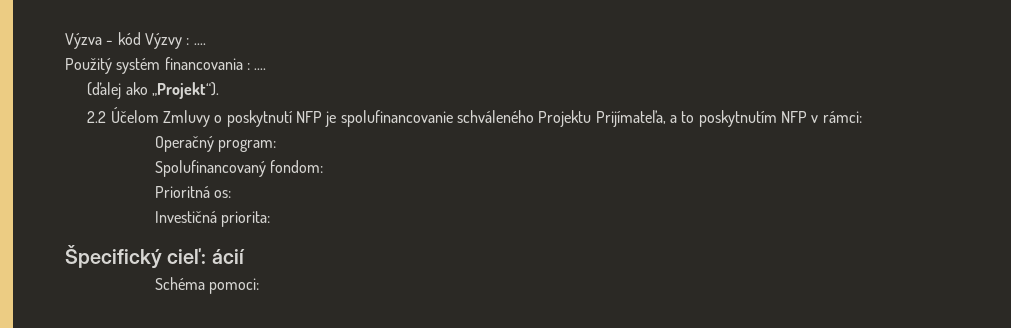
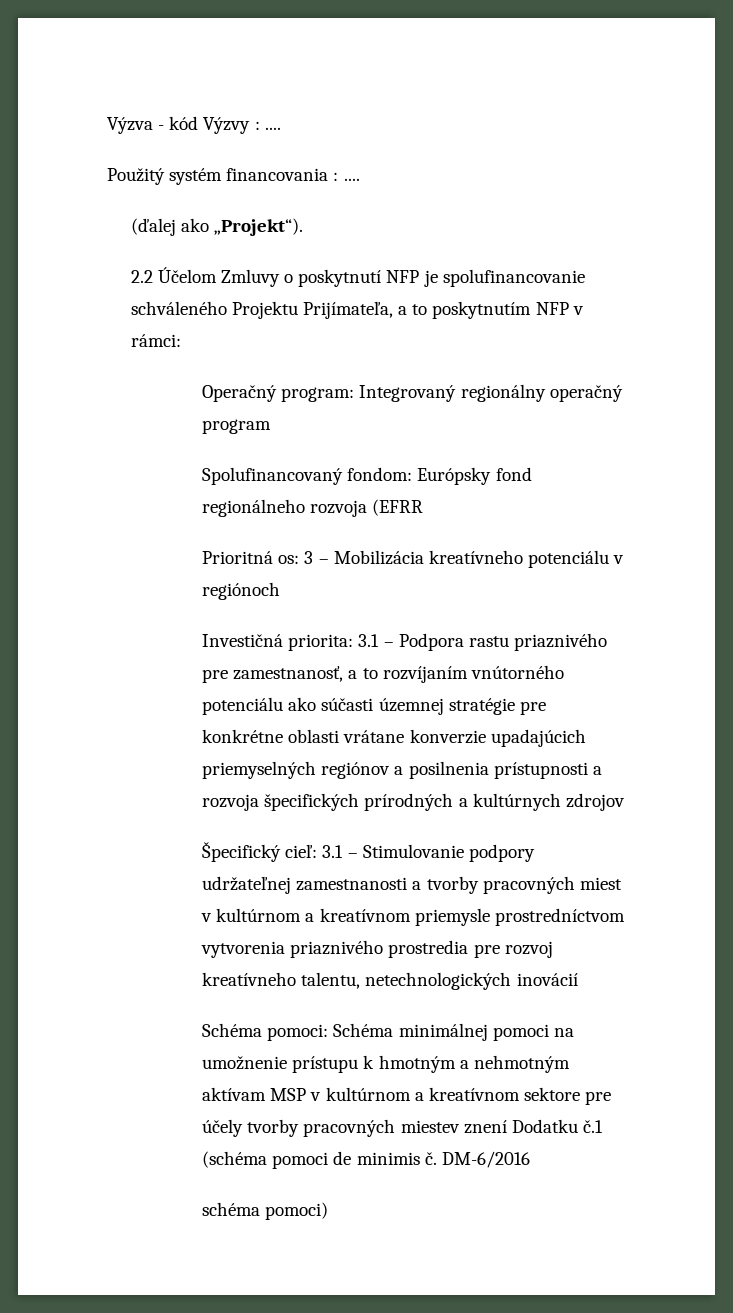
- Operačný program:
- Spolufinancovaný fondom:
- Prioritná os:
- Investičná priorita:
- Špecifický cieľ: ácií
- Schéma pomoci:
+ Operačný program: Integrovaný regionálny operačný program
+ Spolufinancovaný fondom: Európsky fond regionálneho rozvoja (EFRR
+ Prioritná os: 3 – Mobilizácia kreatívneho potenciálu v regiónoch
+ Investičná priorita: 3.1 – Podpora rastu priaznivého pre zamestnanosť, a to rozvíjaním vnútorného potenciálu ako súčasti územnej stratégie pre konkrétne oblasti vrátane konverzie upadajúcich priemyselných regiónov a posilnenia prístupnosti a rozvoja špecifických prírodných a kultúrnych zdrojov
+ Špecifický cieľ: 3.1 – Stimulovanie podpory udržateľnej zamestnanosti a tvorby pracovných miest v kultúrnom a kreatívnom priemysle prostredníctvom vytvorenia priaznivého prostredia pre rozvoj kreatívneho talentu, netechnologických inovácií
+ Schéma pomoci: Schéma minimálnej pomoci na umožnenie prístupu k hmotným a nehmotným aktívam MSP v kultúrnom a kreatívnom sektore pre účely tvorby pracovných miestev znení Dodatku č.1 (schéma pomoci de minimis č. DM-6/2016
+ schéma pomoci)

